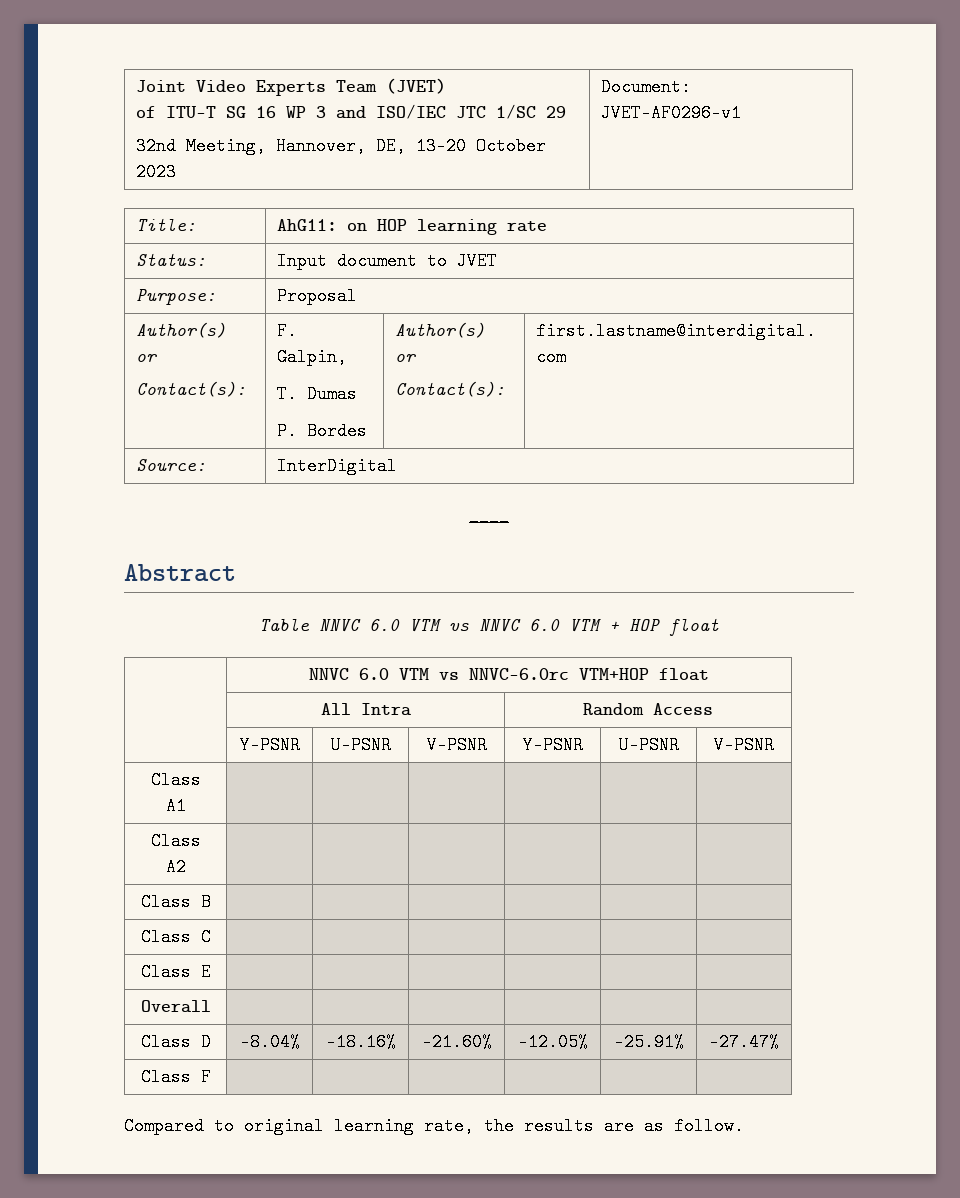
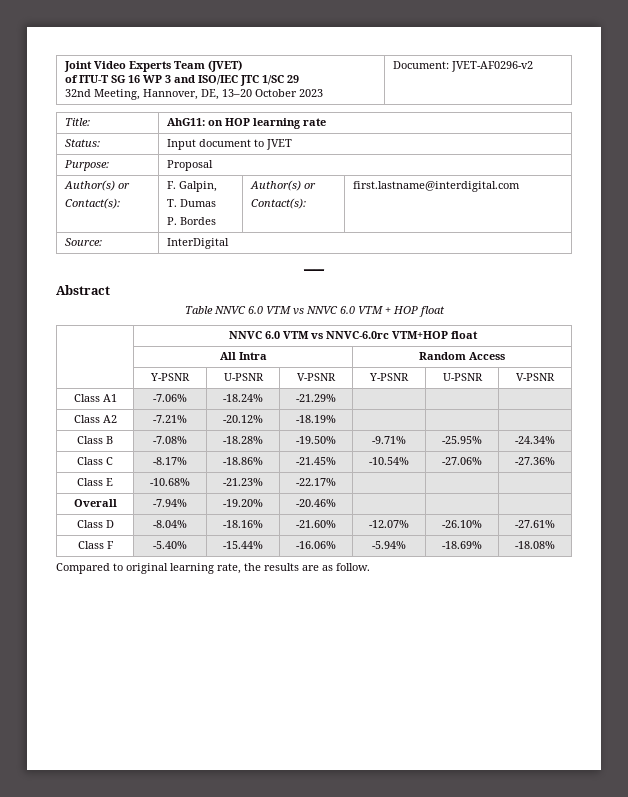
  Joint Video Experts Team (JVET)
  of ITU-T SG 16 WP 3 and ISO/IEC JTC 1/SC 29
- 32nd Meeting, Hannover, DE, 13–20 October 2023 | Document: JVET-AF0296-v1
+ 32nd Meeting, Hannover, DE, 13–20 October 2023 | Document: JVET-AF0296-v2
- Class A1 | | | | | |
+ Class A1 | -7.06% | -18.24% | -21.29% | | |
- Class A2 | | | | | |
+ Class A2 | -7.21% | -20.12% | -18.19% | | |
- Class B | | | | | |
- Class C | | | | | |
- Class E | | | | | |
- Overall | | | | | |
+ Class B | -7.08% | -18.28% | -19.50% | -9.71% | -25.95% | -24.34%
+ Class C | -8.17% | -18.86% | -21.45% | -10.54% | -27.06% | -27.36%
+ Class E | -10.68% | -21.23% | -22.17% | | |
+ Overall | -7.94% | -19.20% | -20.46% | | |
- Class D | -8.04% | -18.16% | -21.60% | -12.05% | -25.91% | -27.47%
+ Class D | -8.04% | -18.16% | -21.60% | -12.07% | -26.10% | -27.61%
- Class F | | | | | |
+ Class F | -5.40% | -15.44% | -16.06% | -5.94% | -18.69% | -18.08%

